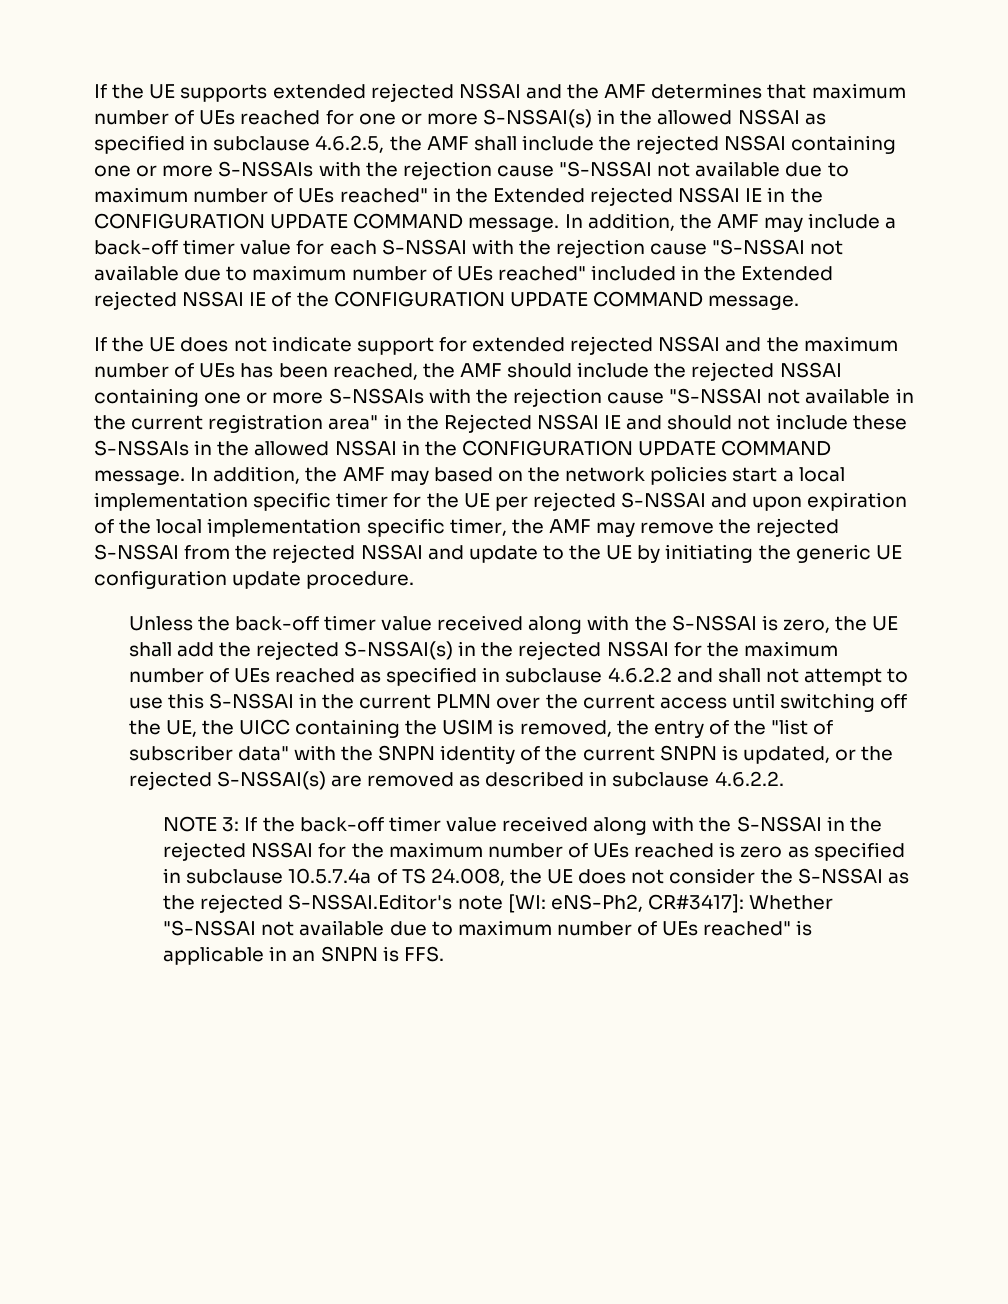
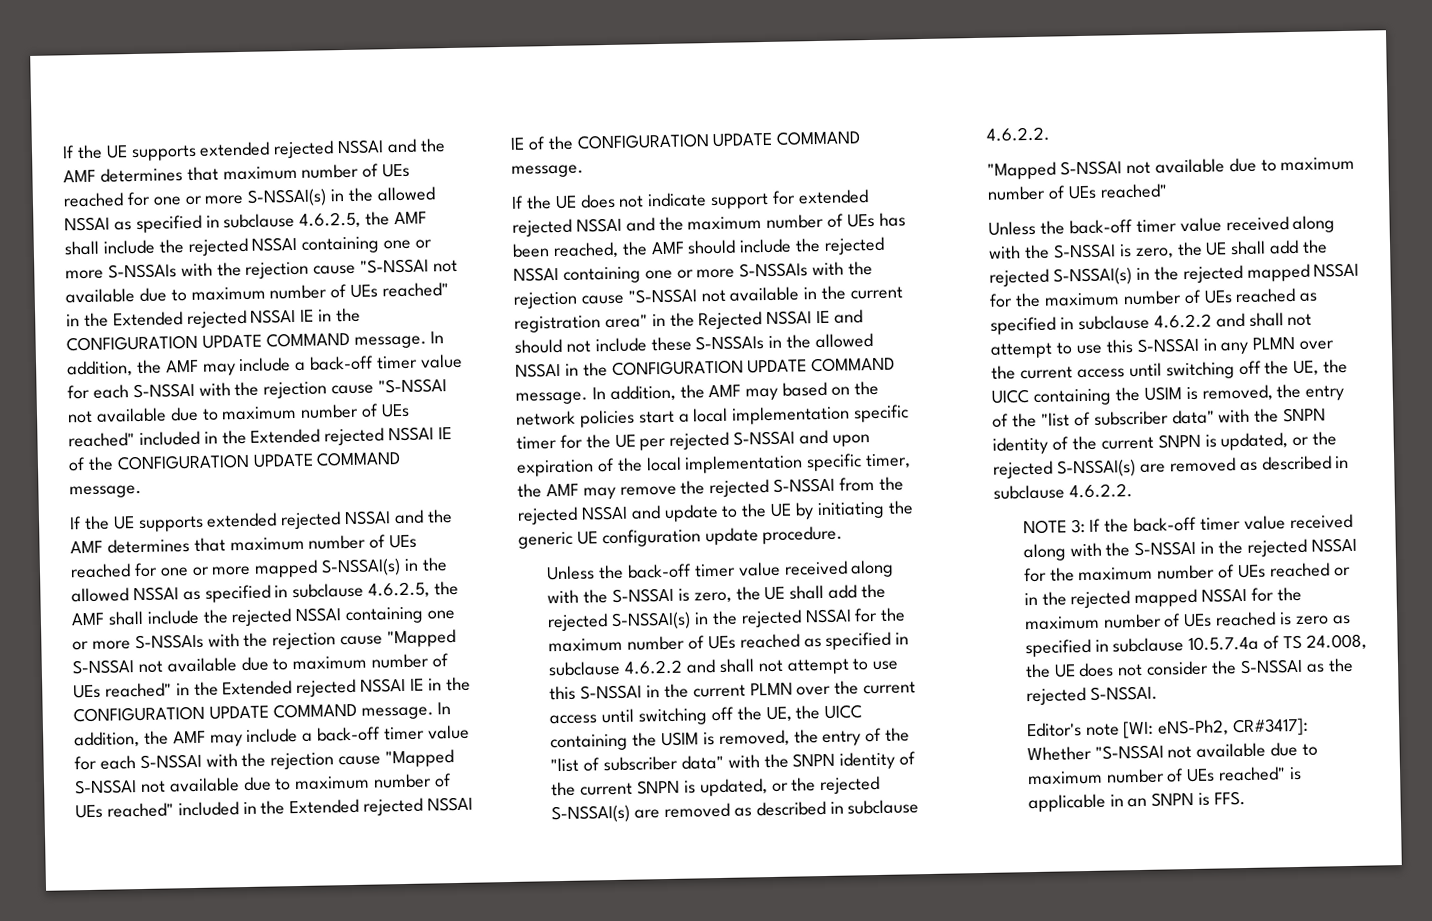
+ If the UE supports extended rejected NSSAI and the AMF determines that maximum number of UEs reached for one or more mapped S-NSSAI(s) in the allowed NSSAI as specified in subclause 4.6.2.5, the AMF shall include the rejected NSSAI containing one or more S-NSSAIs with the rejection cause "Mapped S-NSSAI not available due to maximum number of UEs reached" in the Extended rejected NSSAI IE in the CONFIGURATION UPDATE COMMAND message. In addition, the AMF may include a back-off timer value for each S-NSSAI with the rejection cause "Mapped S-NSSAI not available due to maximum number of UEs reached" included in the Extended rejected NSSAI IE of the CONFIGURATION UPDATE COMMAND message.
  Unless the back-off timer value received along with the S-NSSAI is zero, the UE shall add the rejected S-NSSAI(s) in the rejected NSSAI for the maximum number of UEs reached as specified in subclause 4.6.2.2 and shall not attempt to use this S-NSSAI in the current PLMN over the current access until switching off the UE, the UICC containing the USIM is removed, the entry of the "list of subscriber data" with the SNPN identity of the current SNPN is updated, or the rejected S-NSSAI(s) are removed as described in subclause 4.6.2.2.
+ "Mapped S-NSSAI not available due to maximum number of UEs reached"
+ Unless the back-off timer value received along with the S-NSSAI is zero, the UE shall add the rejected S-NSSAI(s) in the rejected mapped NSSAI for the maximum number of UEs reached as specified in subclause 4.6.2.2 and shall not attempt to use this S-NSSAI in any PLMN over the current access until switching off the UE, the UICC containing the USIM is removed, the entry of the "list of subscriber data" with the SNPN identity of the current SNPN is updated, or the rejected S-NSSAI(s) are removed as described in subclause 4.6.2.2.
- If the back-off timer value received along with the S-NSSAI in the rejected NSSAI for the maximum number of UEs reached is zero as specified in subclause 10.5.7.4a of TS 24.008, the UE does not consider the S-NSSAI as the rejected S-NSSAI.Editor's note [WI:
+ If the back-off timer value received along with the S-NSSAI in the rejected NSSAI for the maximum number of UEs reached or in the rejected mapped NSSAI for the maximum number of UEs reached is zero as specified in subclause 10.5.7.4a of TS 24.008, the UE does not consider the S-NSSAI as the rejected S-NSSAI.
+ Editor's note [WI:

